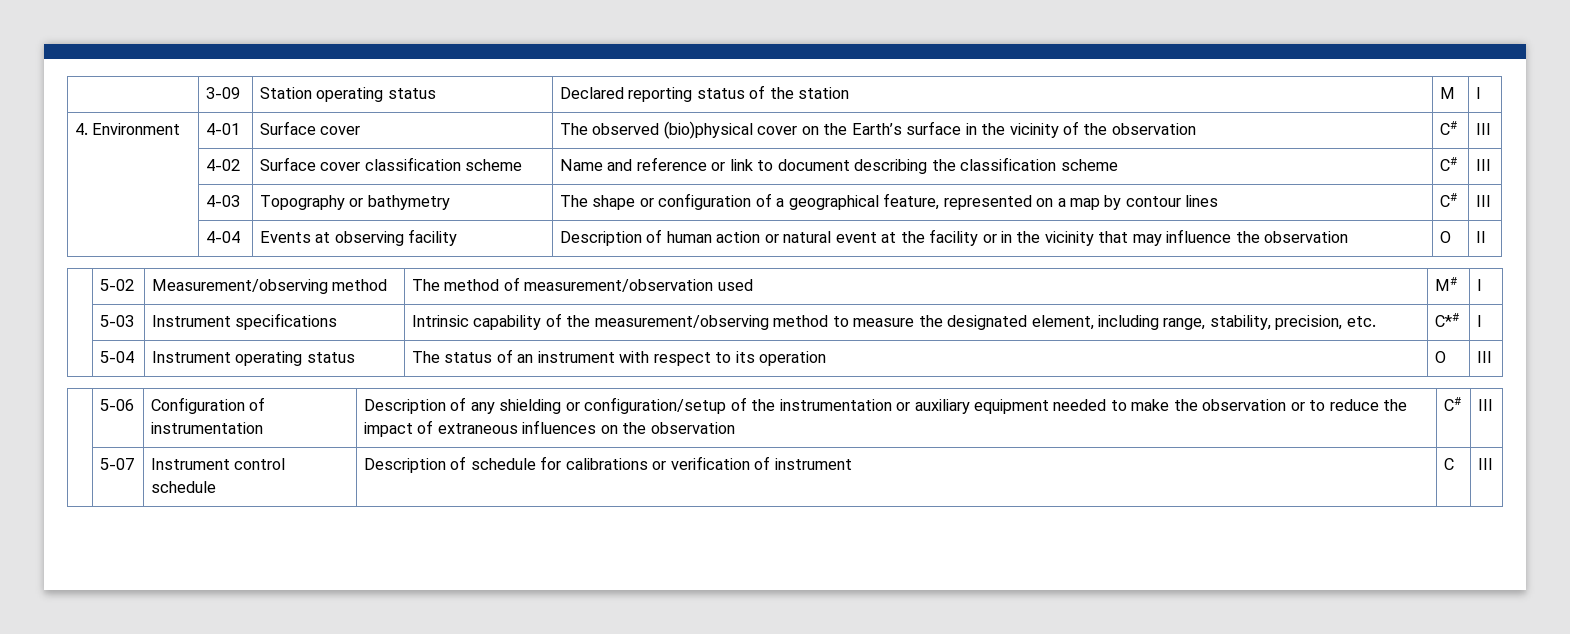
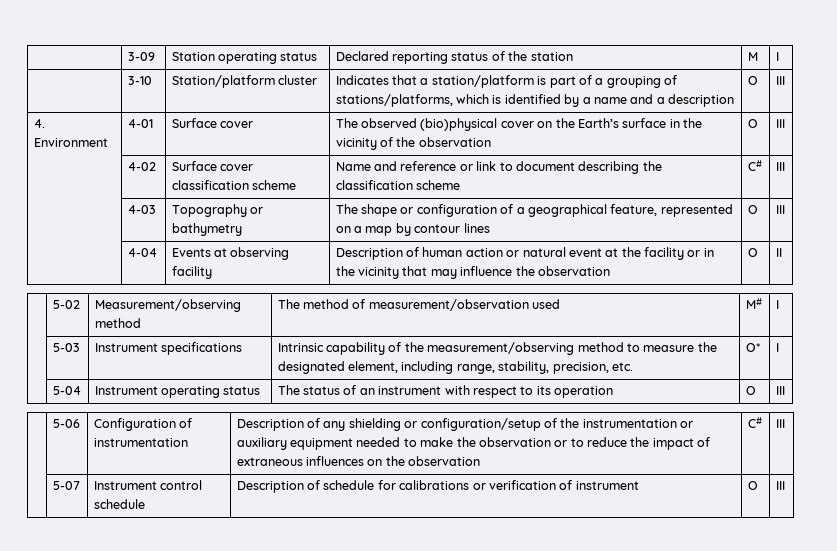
+ | 3-10 | Station/platform cluster | Indicates that a station/platform is part of a grouping of stations/platforms, which is identified by a name and a description | O | III
- 4. Environment | 4-01 | Surface cover | The observed (bio)physical cover on the Earth’s surface in the vicinity of the observation | C# | III
+ 4. Environment | 4-01 | Surface cover | The observed (bio)physical cover on the Earth’s surface in the vicinity of the observation | O | III
- | 4-03 | Topography or bathymetry | The shape or configuration of a geographical feature, represented on a map by contour lines | C# | III
+ | 4-03 | Topography or bathymetry | The shape or configuration of a geographical feature, represented on a map by contour lines | O | III
- | 5-03 | Instrument specifications | Intrinsic capability of the measurement/observing method to measure the designated element, including range, stability, precision, etc. | C*# | I
+ | 5-03 | Instrument specifications | Intrinsic capability of the measurement/observing method to measure the designated element, including range, stability, precision, etc. | O* | I
- | 5-07 | Instrument control schedule | Description of schedule for calibrations or verification of instrument | C | III
+ | 5-07 | Instrument control schedule | Description of schedule for calibrations or verification of instrument | O | III

